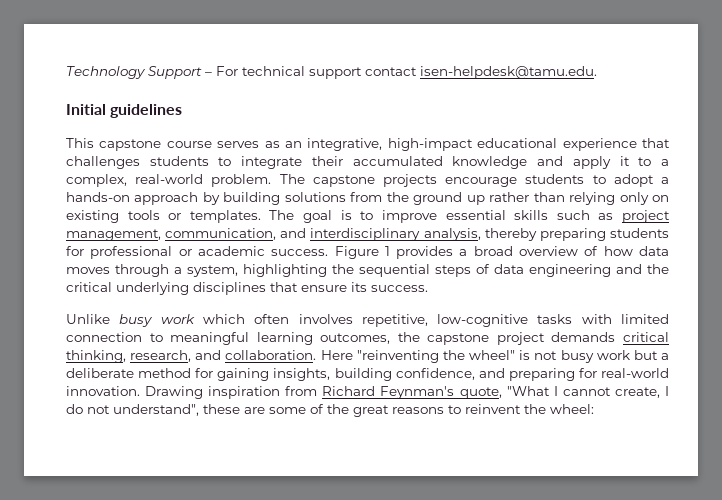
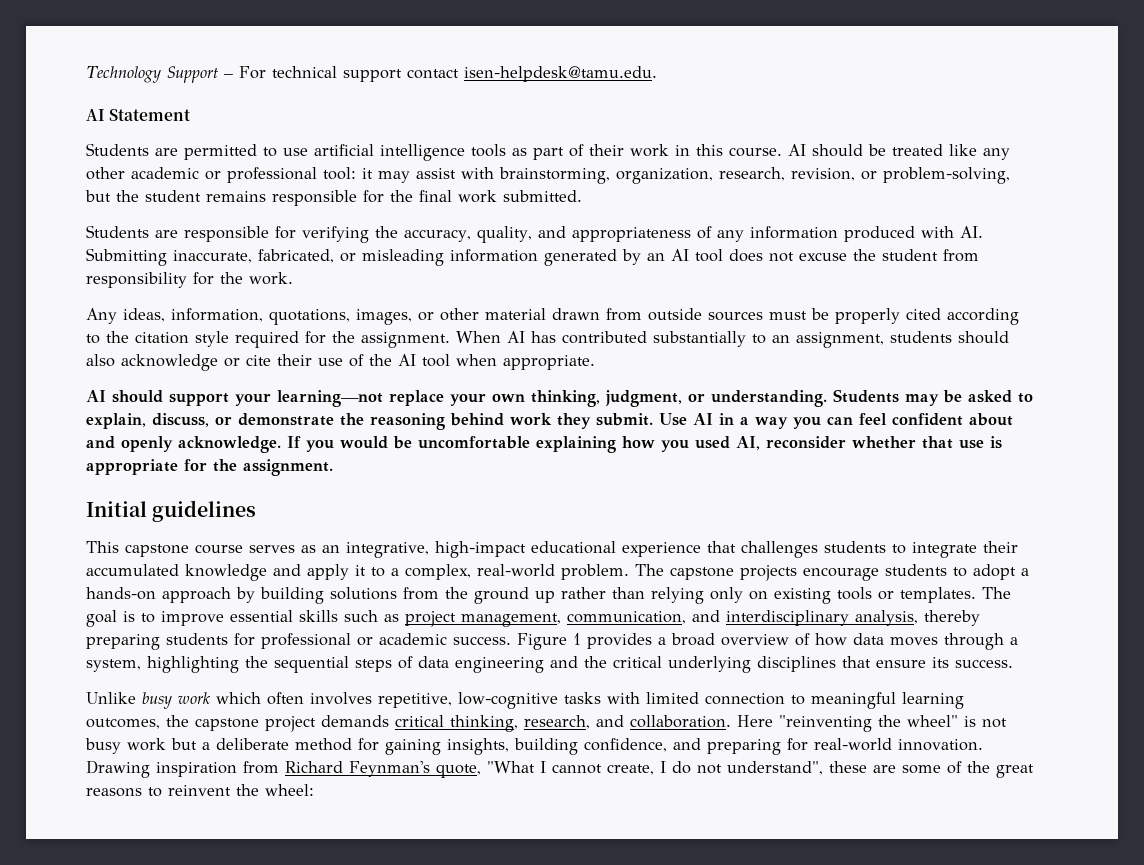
+ AI Statement
+ Students are permitted to use artificial intelligence tools as part of their work in this course. AI should be treated like any other academic or professional tool: it may assist with brainstorming, organization, research, revision, or problem-solving, but the student remains responsible for the final work submitted.
+ Students are responsible for verifying the accuracy, quality, and appropriateness of any information produced with AI. Submitting inaccurate, fabricated, or misleading information generated by an AI tool does not excuse the student from responsibility for the work.
+ Any ideas, information, quotations, images, or other material drawn from outside sources must be properly cited according to the citation style required for the assignment. When AI has contributed substantially to an assignment, students should also acknowledge or cite their use of the AI tool when appropriate.
+ AI should support your learning—not replace your own thinking, judgment, or understanding. Students may be asked to explain, discuss, or demonstrate the reasoning behind work they submit. Use AI in a way you can feel confident about and openly acknowledge. If you would be uncomfortable explaining how you used AI, reconsider whether that use is appropriate for the assignment.

